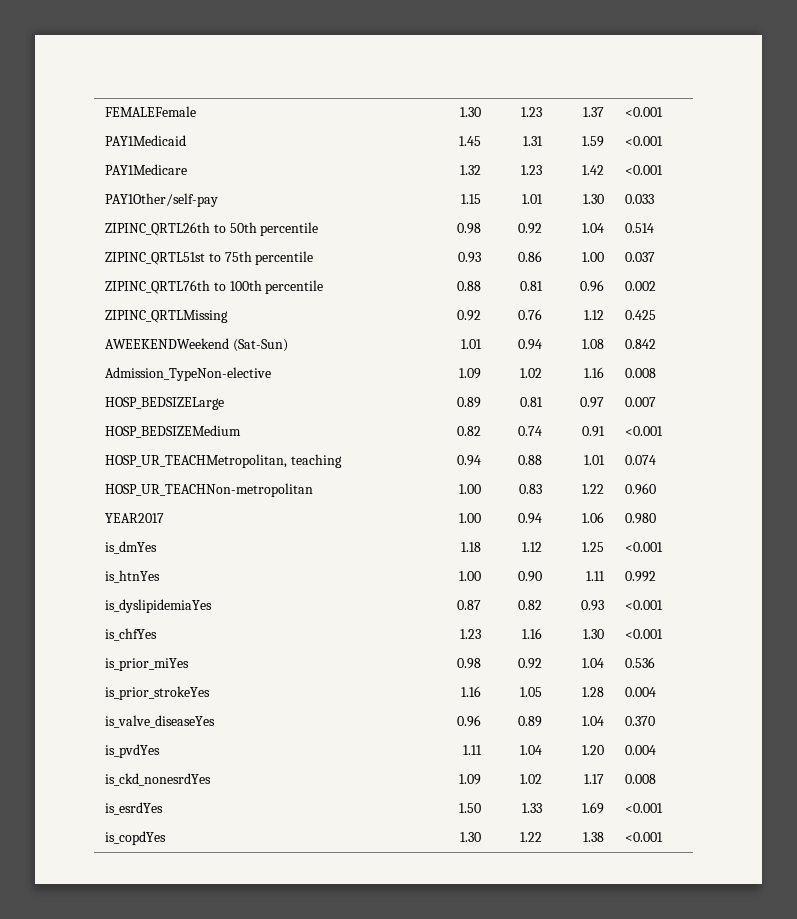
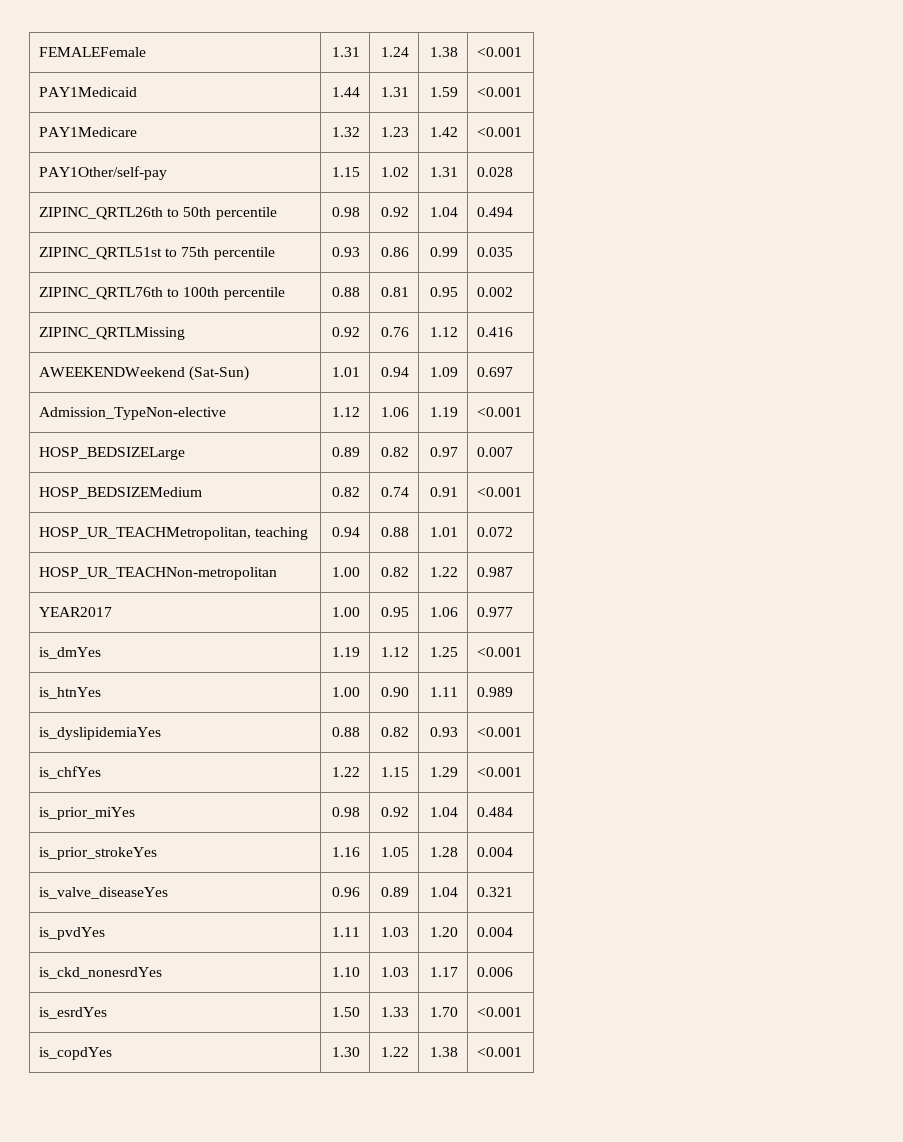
- FEMALEFemale | 1.30 | 1.23 | 1.37 | <0.001
+ FEMALEFemale | 1.31 | 1.24 | 1.38 | <0.001
- PAY1Medicaid | 1.45 | 1.31 | 1.59 | <0.001
+ PAY1Medicaid | 1.44 | 1.31 | 1.59 | <0.001
- PAY1Other/self-pay | 1.15 | 1.01 | 1.30 | 0.033
+ PAY1Other/self-pay | 1.15 | 1.02 | 1.31 | 0.028
- ZIPINC_QRTL26th to 50th percentile | 0.98 | 0.92 | 1.04 | 0.514
+ ZIPINC_QRTL26th to 50th percentile | 0.98 | 0.92 | 1.04 | 0.494
- ZIPINC_QRTL51st to 75th percentile | 0.93 | 0.86 | 1.00 | 0.037
+ ZIPINC_QRTL51st to 75th percentile | 0.93 | 0.86 | 0.99 | 0.035
- ZIPINC_QRTL76th to 100th percentile | 0.88 | 0.81 | 0.96 | 0.002
+ ZIPINC_QRTL76th to 100th percentile | 0.88 | 0.81 | 0.95 | 0.002
- ZIPINC_QRTLMissing | 0.92 | 0.76 | 1.12 | 0.425
+ ZIPINC_QRTLMissing | 0.92 | 0.76 | 1.12 | 0.416
- AWEEKENDWeekend (Sat-Sun) | 1.01 | 0.94 | 1.08 | 0.842
+ AWEEKENDWeekend (Sat-Sun) | 1.01 | 0.94 | 1.09 | 0.697
- Admission_TypeNon-elective | 1.09 | 1.02 | 1.16 | 0.008
+ Admission_TypeNon-elective | 1.12 | 1.06 | 1.19 | <0.001
- HOSP_BEDSIZELarge | 0.89 | 0.81 | 0.97 | 0.007
+ HOSP_BEDSIZELarge | 0.89 | 0.82 | 0.97 | 0.007
- HOSP_UR_TEACHMetropolitan, teaching | 0.94 | 0.88 | 1.01 | 0.074
+ HOSP_UR_TEACHMetropolitan, teaching | 0.94 | 0.88 | 1.01 | 0.072
- HOSP_UR_TEACHNon-metropolitan | 1.00 | 0.83 | 1.22 | 0.960
+ HOSP_UR_TEACHNon-metropolitan | 1.00 | 0.82 | 1.22 | 0.987
- YEAR2017 | 1.00 | 0.94 | 1.06 | 0.980
+ YEAR2017 | 1.00 | 0.95 | 1.06 | 0.977
- is_dmYes | 1.18 | 1.12 | 1.25 | <0.001
+ is_dmYes | 1.19 | 1.12 | 1.25 | <0.001
- is_htnYes | 1.00 | 0.90 | 1.11 | 0.992
+ is_htnYes | 1.00 | 0.90 | 1.11 | 0.989
- is_dyslipidemiaYes | 0.87 | 0.82 | 0.93 | <0.001
+ is_dyslipidemiaYes | 0.88 | 0.82 | 0.93 | <0.001
- is_chfYes | 1.23 | 1.16 | 1.30 | <0.001
+ is_chfYes | 1.22 | 1.15 | 1.29 | <0.001
- is_prior_miYes | 0.98 | 0.92 | 1.04 | 0.536
+ is_prior_miYes | 0.98 | 0.92 | 1.04 | 0.484
- is_valve_diseaseYes | 0.96 | 0.89 | 1.04 | 0.370
+ is_valve_diseaseYes | 0.96 | 0.89 | 1.04 | 0.321
- is_pvdYes | 1.11 | 1.04 | 1.20 | 0.004
+ is_pvdYes | 1.11 | 1.03 | 1.20 | 0.004
- is_ckd_nonesrdYes | 1.09 | 1.02 | 1.17 | 0.008
+ is_ckd_nonesrdYes | 1.10 | 1.03 | 1.17 | 0.006
- is_esrdYes | 1.50 | 1.33 | 1.69 | <0.001
+ is_esrdYes | 1.50 | 1.33 | 1.70 | <0.001

